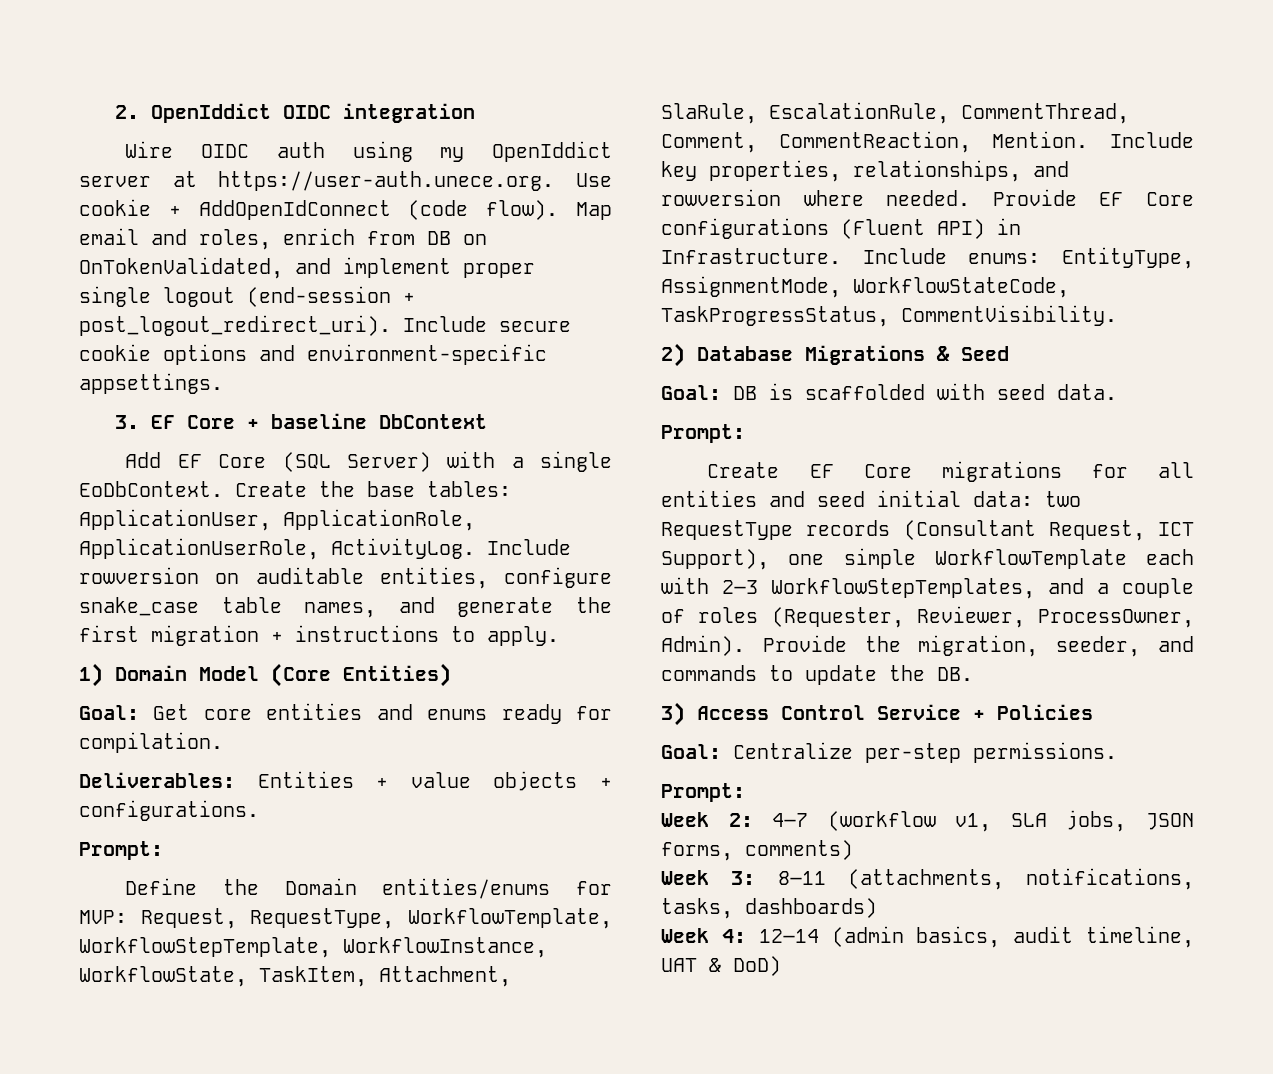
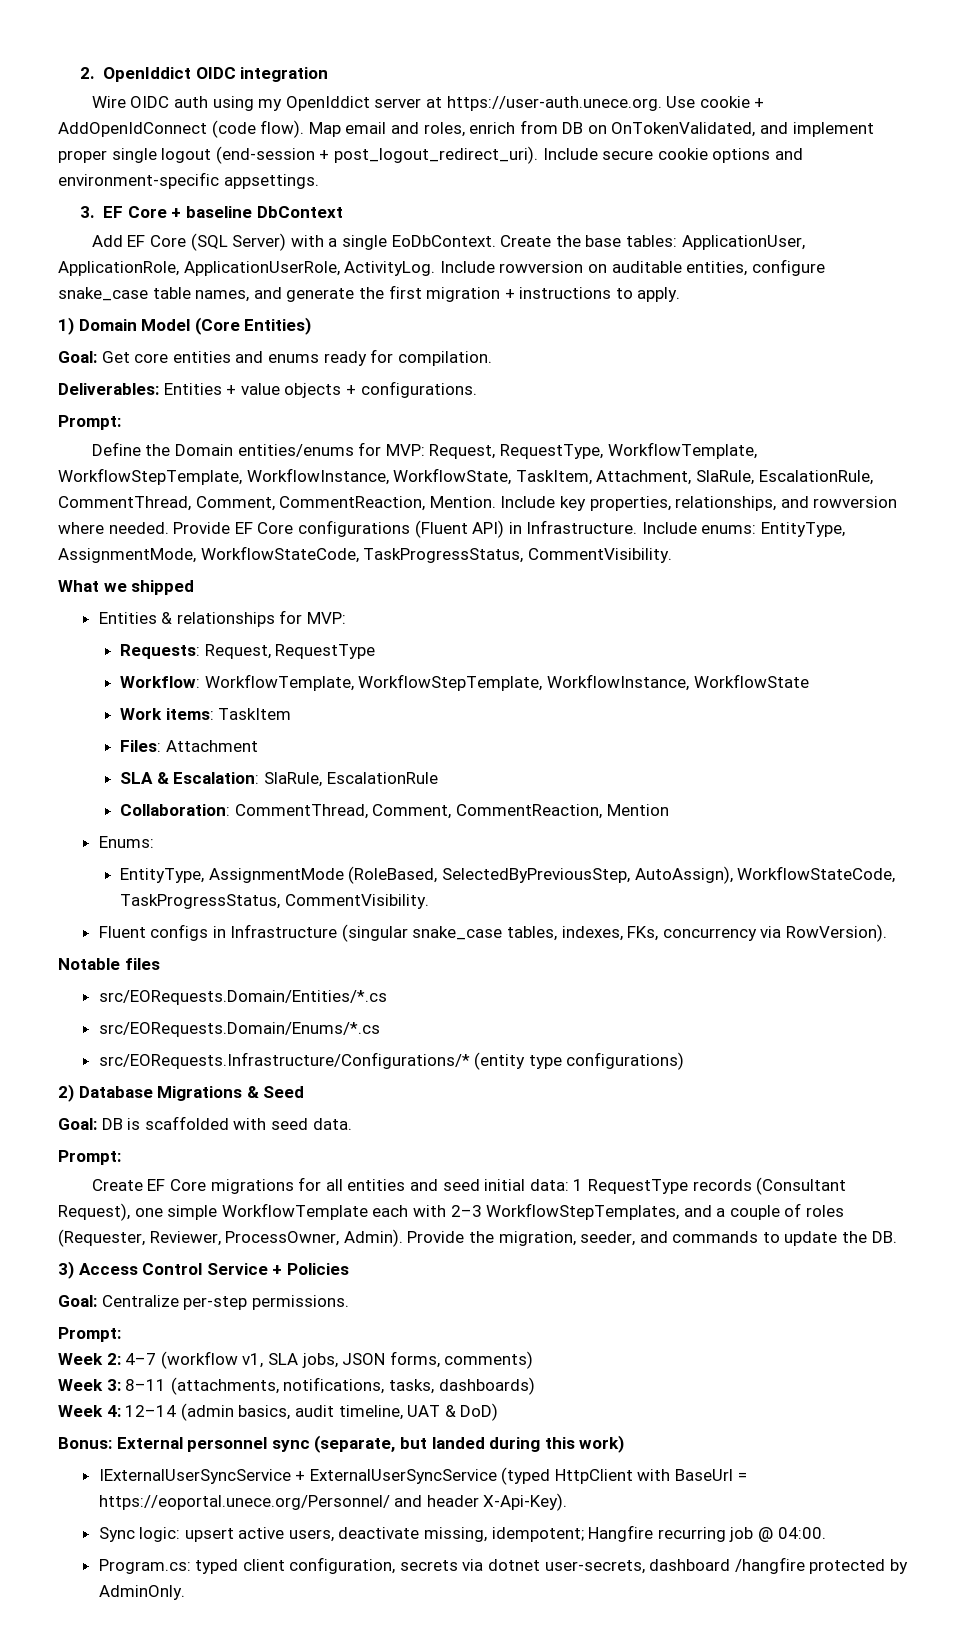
+ What we shipped
+ Entities & relationships for MVP:
+ Requests: Request, RequestType
+ Workflow: WorkflowTemplate, WorkflowStepTemplate, WorkflowInstance, WorkflowState
+ Work items: TaskItem
+ Files: Attachment
+ SLA & Escalation: SlaRule, EscalationRule
+ Collaboration: CommentThread, Comment, CommentReaction, Mention
+ Enums:
+ EntityType, AssignmentMode (RoleBased, SelectedByPreviousStep, AutoAssign), WorkflowStateCode, TaskProgressStatus, CommentVisibility.
+ Fluent configs in Infrastructure (singular snake_case tables, indexes, FKs, concurrency via RowVersion).
+ Notable files
+ src/EORequests.Domain/Entities/*.cs
+ src/EORequests.Domain/Enums/*.cs
+ src/EORequests.Infrastructure/Configurations/* (entity type configurations)
- Create EF Core migrations for all entities and seed initial data: two RequestType records (Consultant Request, ICT Support), one simple WorkflowTemplate each with 2–3 WorkflowStepTemplates, and a couple of roles (Requester, Reviewer, ProcessOwner, Admin).
+ Create EF Core migrations for all entities and seed initial data: 1 RequestType records (Consultant Request), one simple WorkflowTemplate each with 2–3 WorkflowStepTemplates, and a couple of roles (Requester, Reviewer, ProcessOwner, Admin).
+ Bonus: External personnel sync (separate, but landed during this work)
+ IExternalUserSyncService + ExternalUserSyncService (typed HttpClient with BaseUrl = https://eoportal.unece.org/Personnel/ and header X-Api-Key).
+ Sync logic: upsert active users, deactivate missing, idempotent; Hangfire recurring job @ 04:00.
+ Program.cs: typed client configuration, secrets via dotnet user-secrets, dashboard /hangfire protected by AdminOnly.

